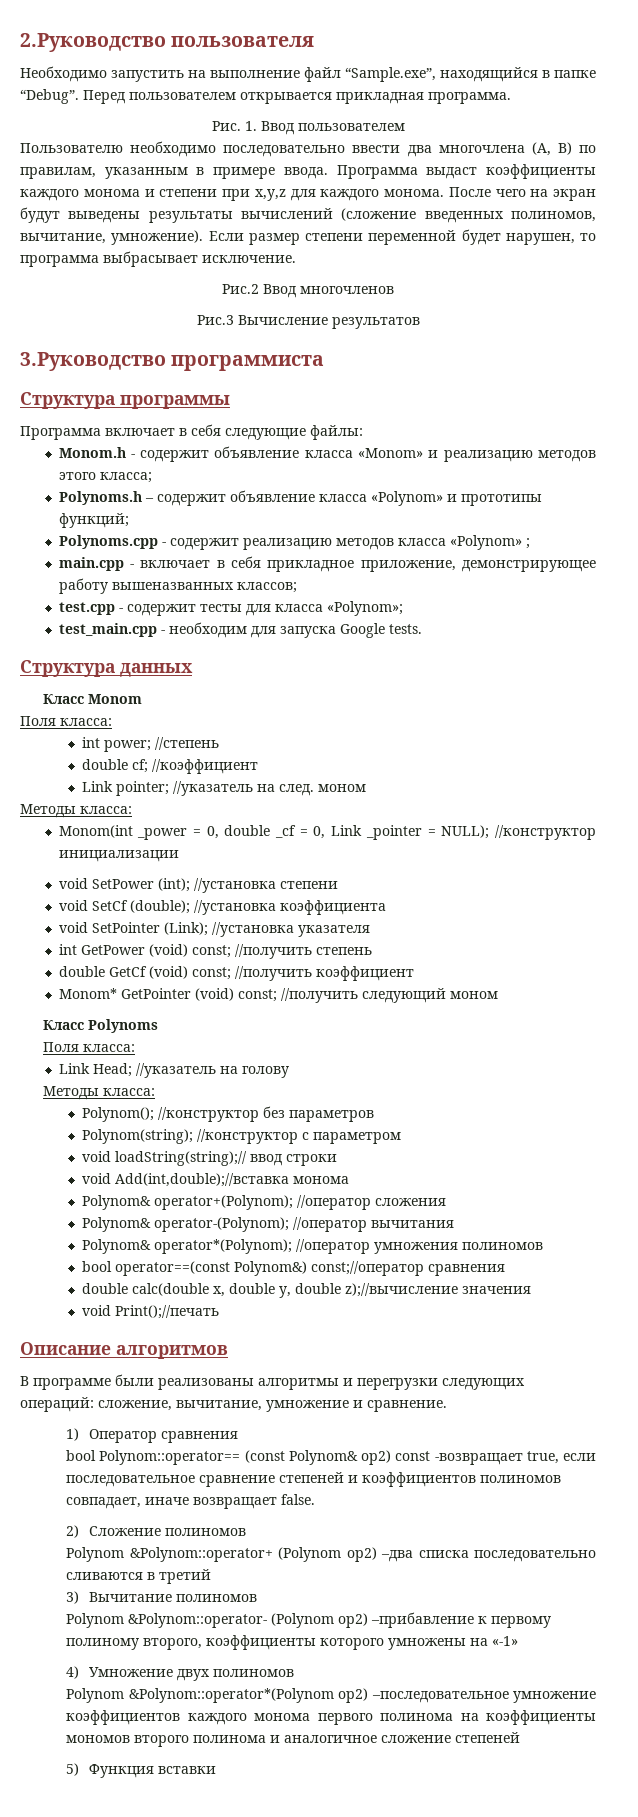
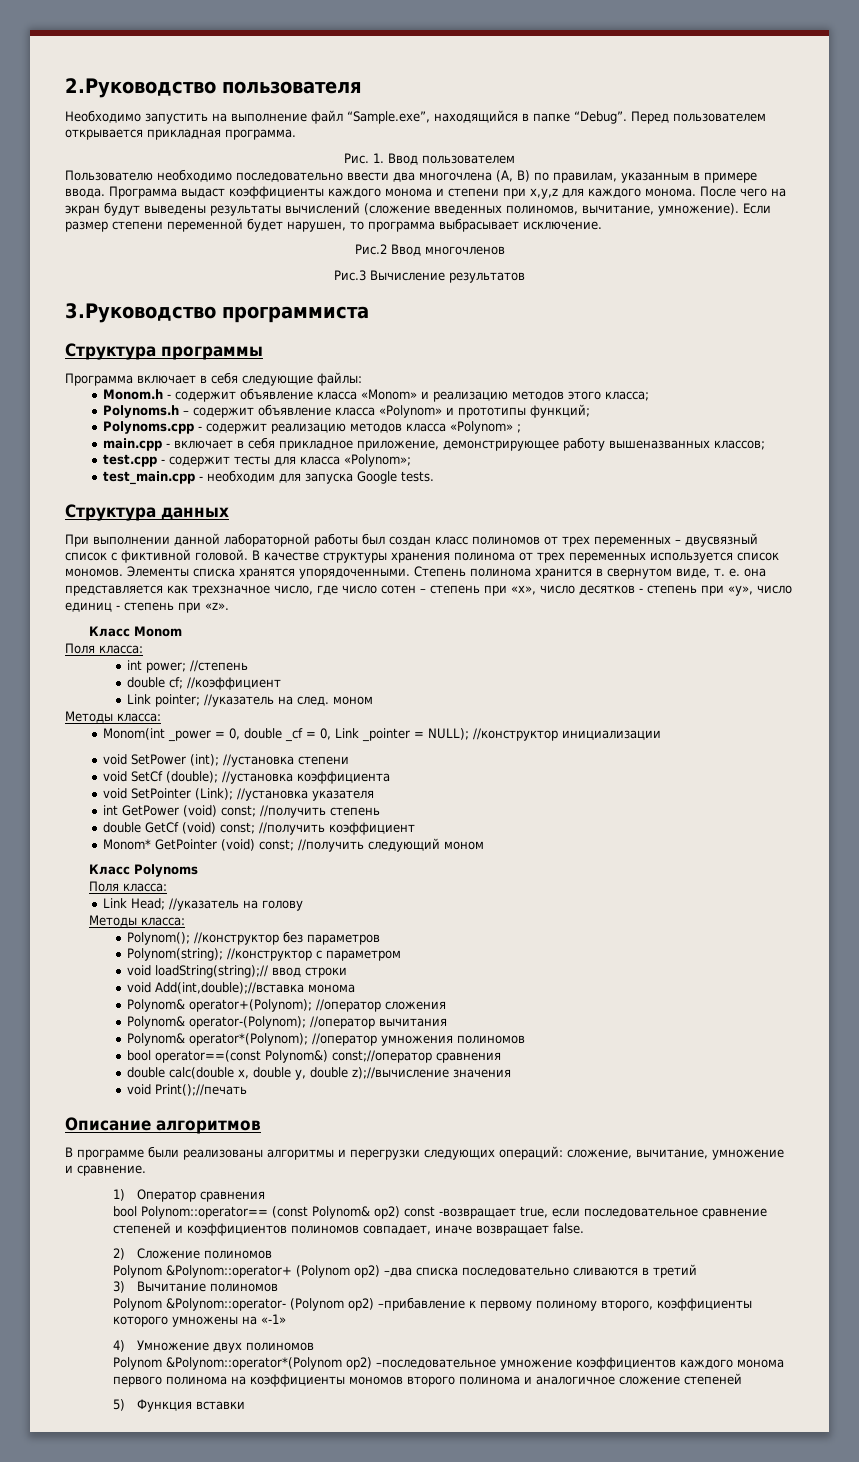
+ При выполнении данной лабораторной работы был создан класс полиномов от трех переменных – двусвязный список с фиктивной головой. В качестве структуры хранения полинома от трех переменных используется список мономов. Элементы списка хранятся упорядоченными. Степень полинома хранится в свернутом виде, т. е. она представляется как трехзначное число, где число сотен – степень при «x», число десятков - степень при «y», число единиц - степень при «z».

